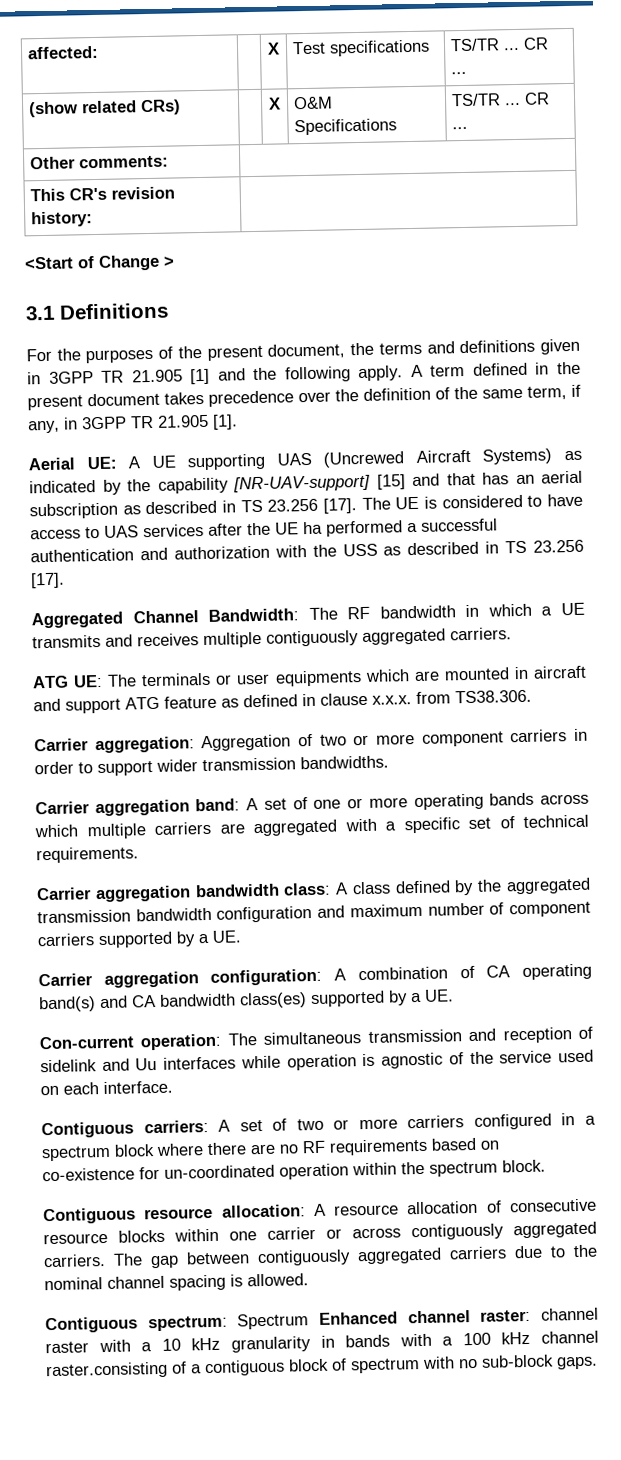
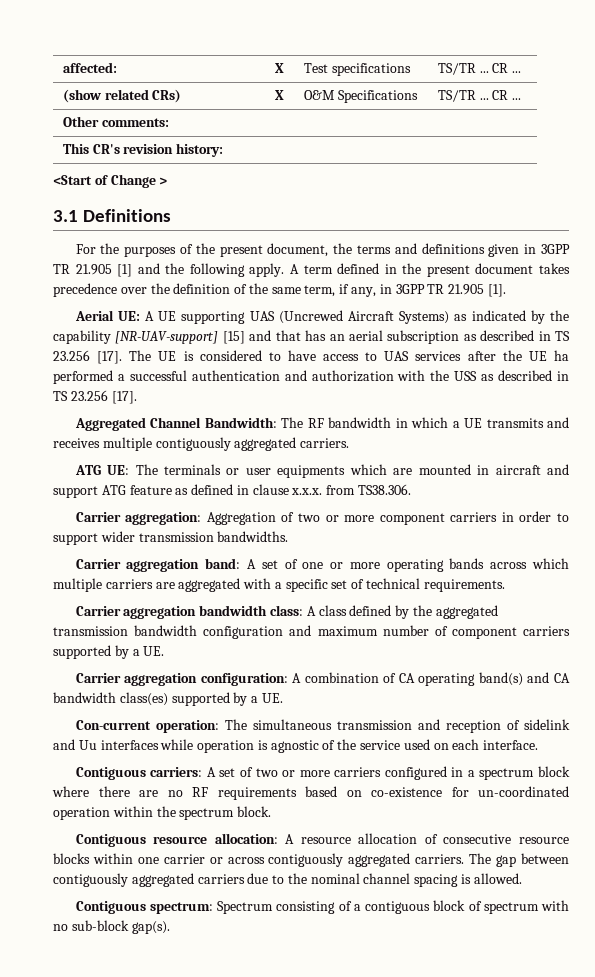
- Contiguous spectrum: Spectrum Enhanced channel raster: channel raster with a 10 kHz granularity in bands with a 100 kHz channel raster.consisting of a contiguous block of spectrum with no sub-block gaps.
+ Contiguous spectrum: Spectrum consisting of a contiguous block of spectrum with no sub-block gap(s).

